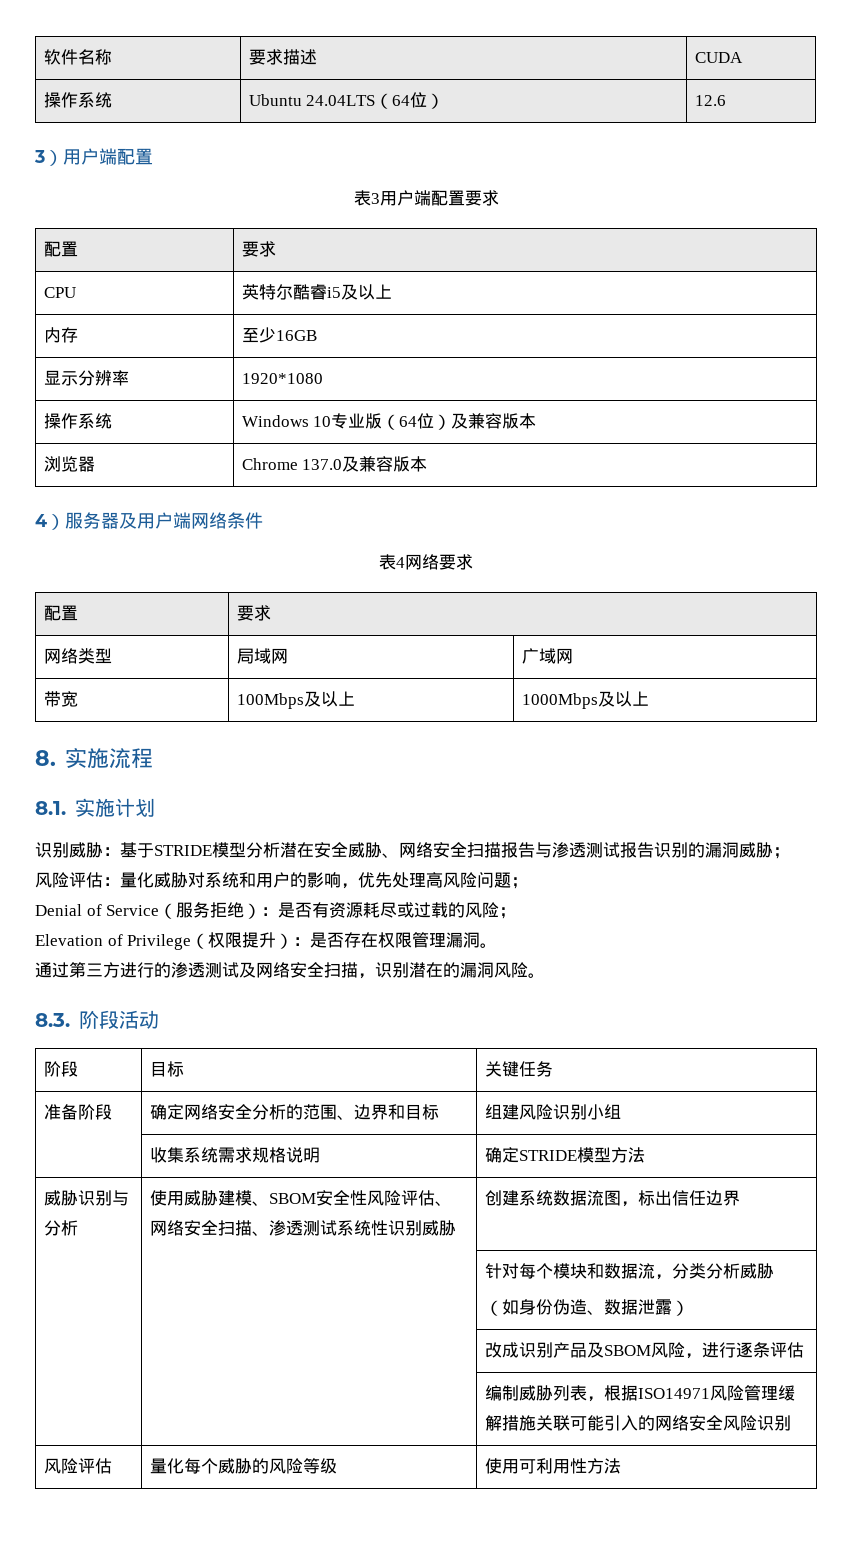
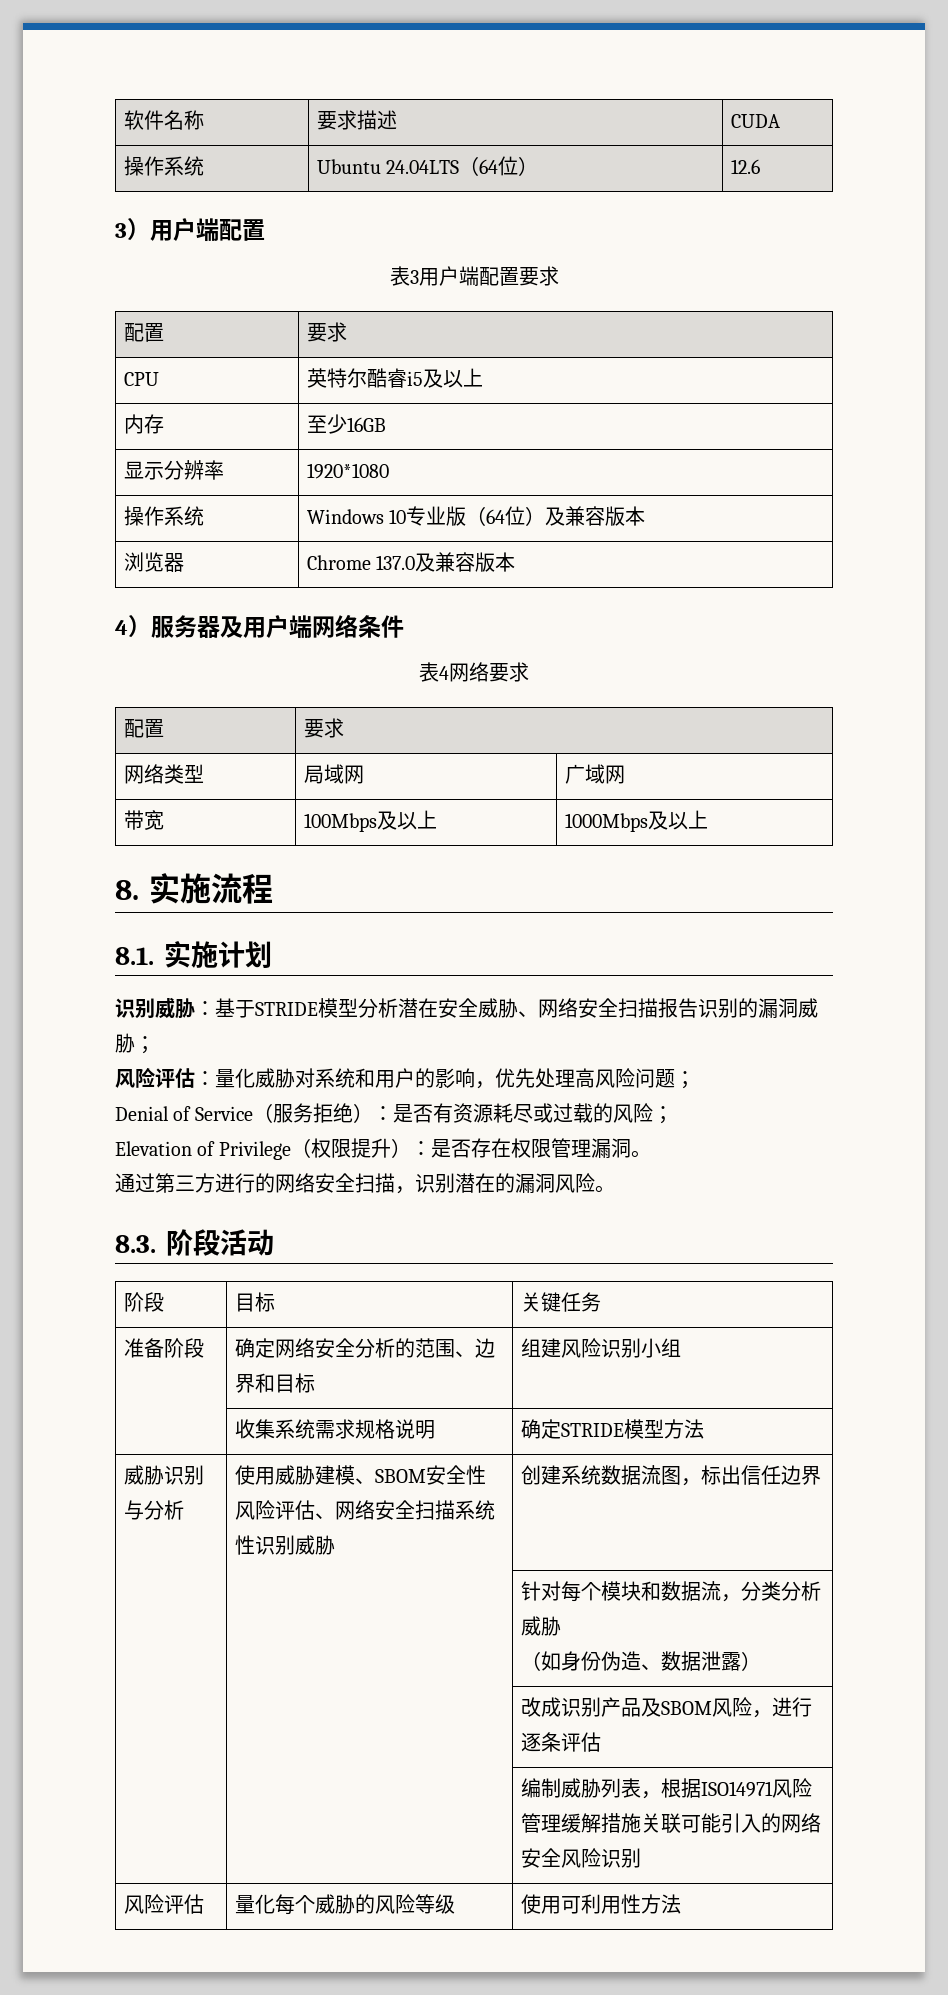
- 识别威胁：基于STRIDE模型分析潜在安全威胁、网络安全扫描报告与渗透测试报告识别的漏洞威胁；
+ 识别威胁：基于STRIDE模型分析潜在安全威胁、网络安全扫描报告识别的漏洞威胁；
- 通过第三方进行的渗透测试及网络安全扫描，识别潜在的漏洞风险。
+ 通过第三方进行的网络安全扫描，识别潜在的漏洞风险。
- 威胁识别与分析 | 使用威胁建模、SBOM安全性风险评估、网络安全扫描、渗透测试系统性识别威胁 | 创建系统数据流图，标出信任边界
+ 威胁识别与分析 | 使用威胁建模、SBOM安全性风险评估、网络安全扫描系统性识别威胁 | 创建系统数据流图，标出信任边界

